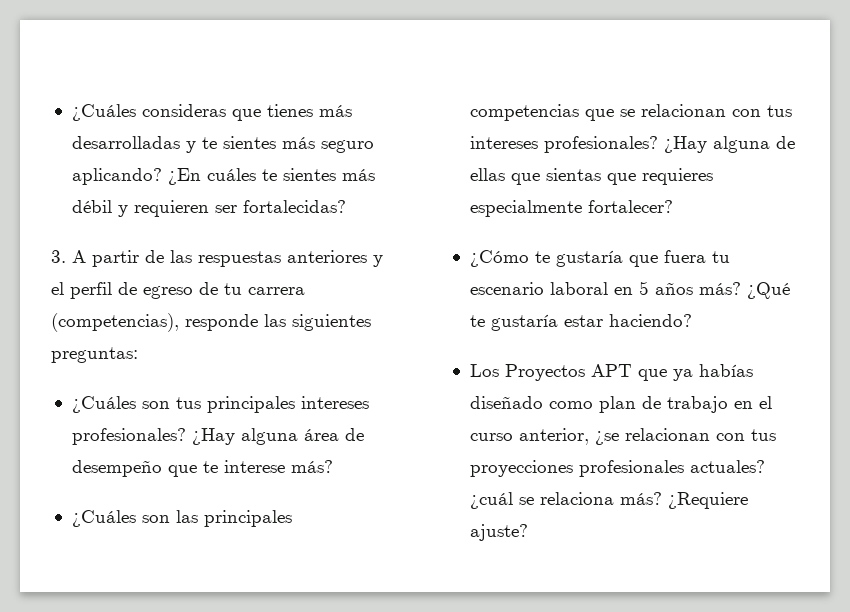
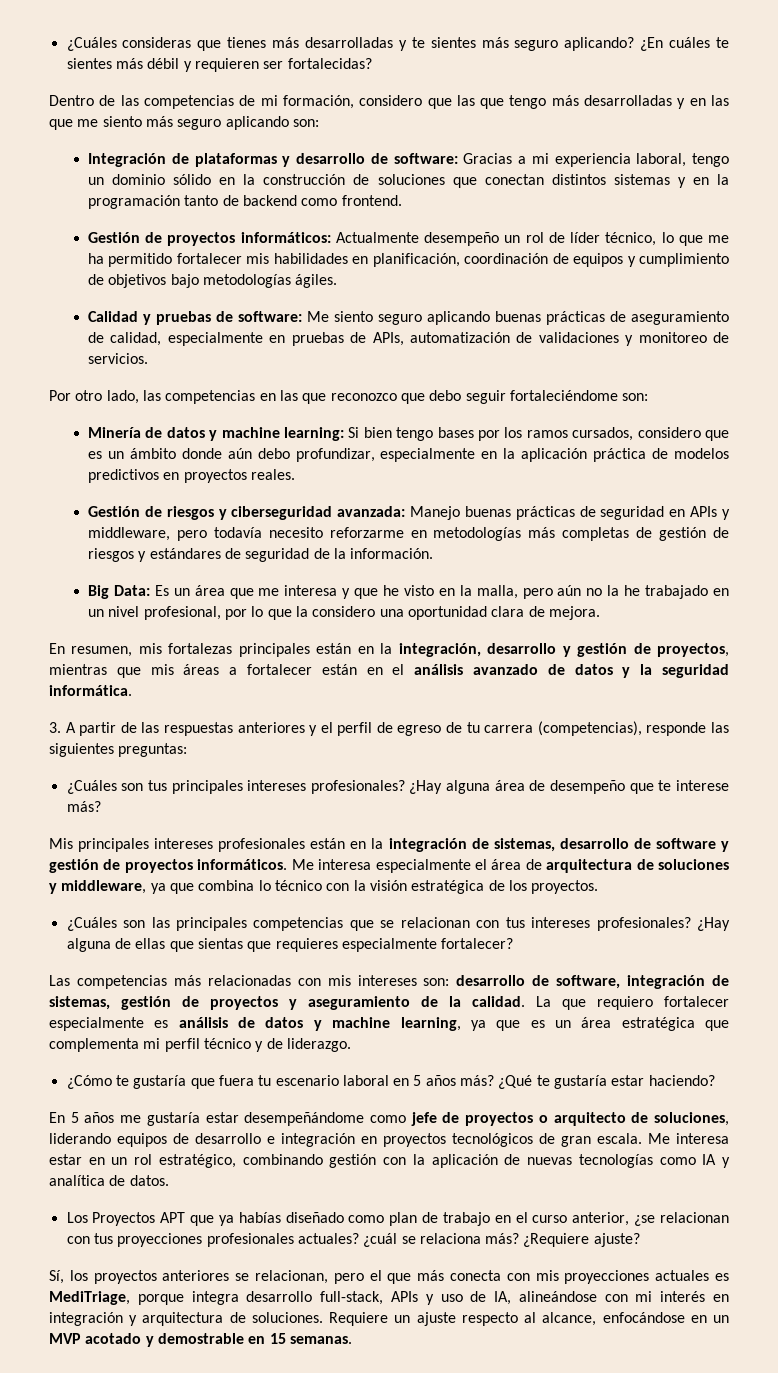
+ Dentro de las competencias de mi formación, considero que las que tengo más desarrolladas y en las que me siento más seguro aplicando son:
+ Integración de plataformas y desarrollo de software: Gracias a mi experiencia laboral, tengo un dominio sólido en la construcción de soluciones que conectan distintos sistemas y en la programación tanto de backend como frontend.
+ Gestión de proyectos informáticos: Actualmente desempeño un rol de líder técnico, lo que me ha permitido fortalecer mis habilidades en planificación, coordinación de equipos y cumplimiento de objetivos bajo metodologías ágiles.
+ Calidad y pruebas de software: Me siento seguro aplicando buenas prácticas de aseguramiento de calidad, especialmente en pruebas de APIs, automatización de validaciones y monitoreo de servicios.
+ Por otro lado, las competencias en las que reconozco que debo seguir fortaleciéndome son:
+ Minería de datos y machine learning: Si bien tengo bases por los ramos cursados, considero que es un ámbito donde aún debo profundizar, especialmente en la aplicación práctica de modelos predictivos en proyectos reales.
+ Gestión de riesgos y ciberseguridad avanzada: Manejo buenas prácticas de seguridad en APIs y middleware, pero todavía necesito reforzarme en metodologías más completas de gestión de riesgos y estándares de seguridad de la información.
+ Big Data: Es un área que me interesa y que he visto en la malla, pero aún no la he trabajado en un nivel profesional, por lo que la considero una oportunidad clara de mejora.
+ En resumen, mis fortalezas principales están en la integración, desarrollo y gestión de proyectos, mientras que mis áreas a fortalecer están en el análisis avanzado de datos y la seguridad informática.
+ Mis principales intereses profesionales están en la integración de sistemas, desarrollo de software y gestión de proyectos informáticos. Me interesa especialmente el área de arquitectura de soluciones y middleware, ya que combina lo técnico con la visión estratégica de los proyectos.
+ Las competencias más relacionadas con mis intereses son: desarrollo de software, integración de sistemas, gestión de proyectos y aseguramiento de la calidad. La que requiero fortalecer especialmente es análisis de datos y machine learning, ya que es un área estratégica que complementa mi perfil técnico y de liderazgo.
+ En 5 años me gustaría estar desempeñándome como jefe de proyectos o arquitecto de soluciones, liderando equipos de desarrollo e integración en proyectos tecnológicos de gran escala. Me interesa estar en un rol estratégico, combinando gestión con la aplicación de nuevas tecnologías como IA y analítica de datos.
+ Sí, los proyectos anteriores se relacionan, pero el que más conecta con mis proyecciones actuales es MediTriage, porque integra desarrollo full-stack, APIs y uso de IA, alineándose con mi interés en integración y arquitectura de soluciones. Requiere un ajuste respecto al alcance, enfocándose en un MVP acotado y demostrable en 15 semanas.

